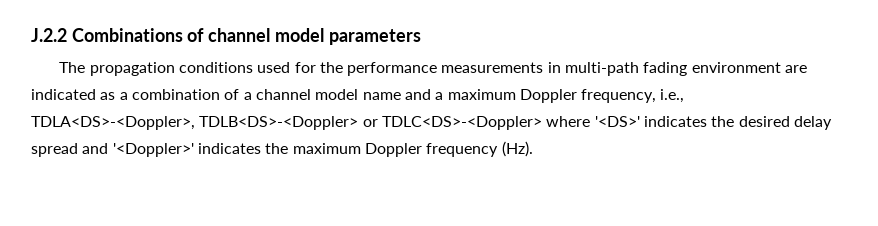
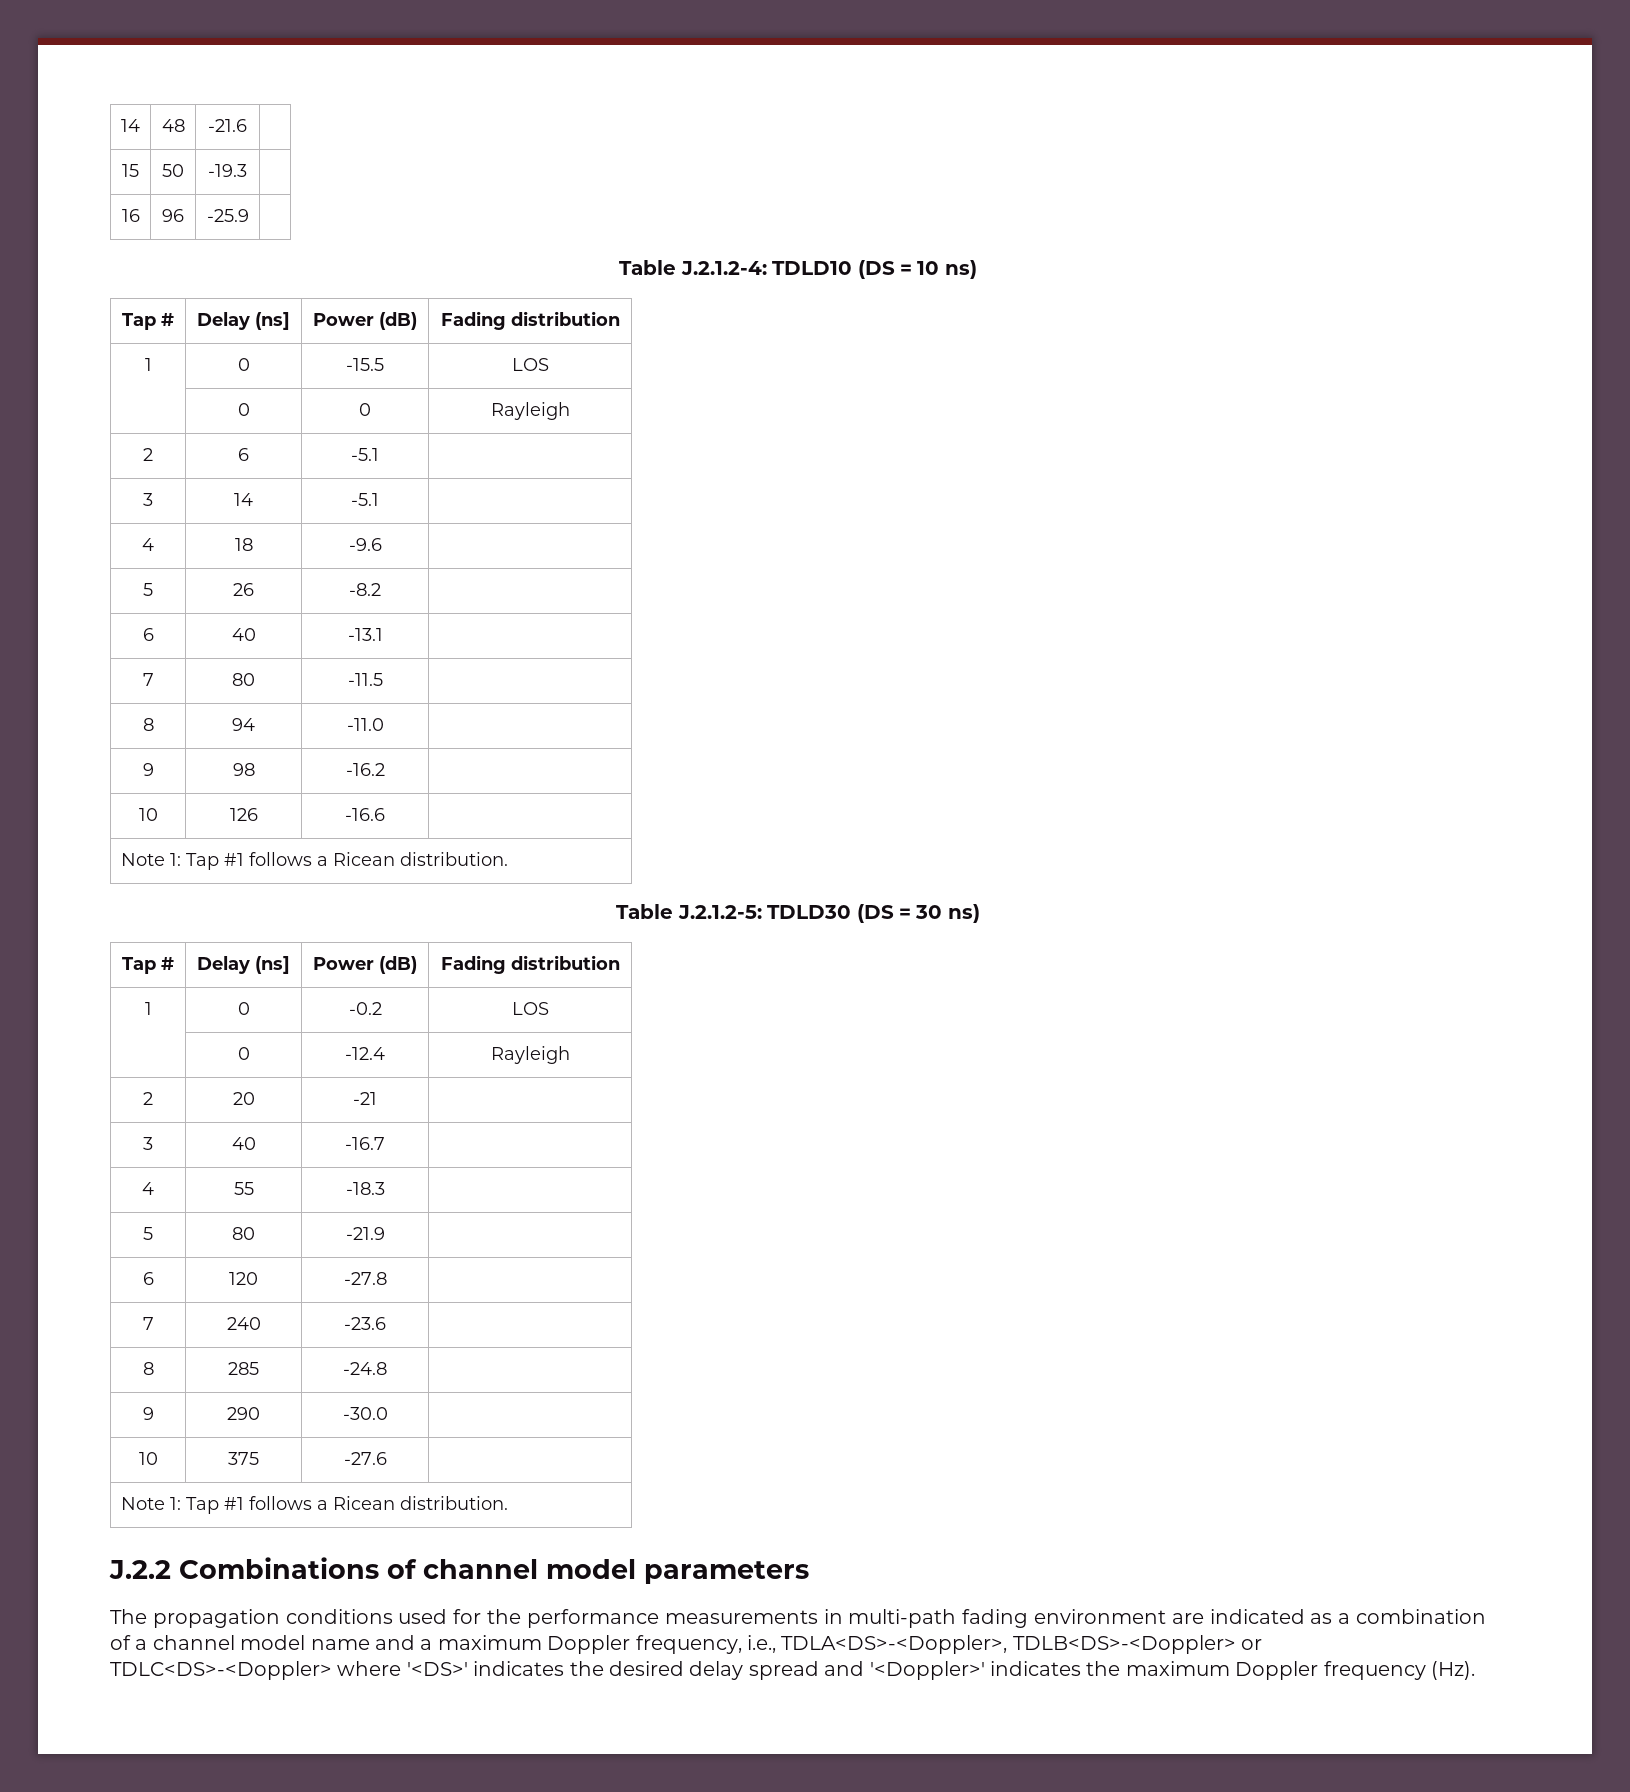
+ 14 | 48 | -21.6 |
+ 15 | 50 | -19.3 |
+ 16 | 96 | -25.9 |
+ Table J.2.1.2-4: TDLD10 (DS = 10 ns)
+ Tap # | Delay (ns] | Power (dB) | Fading distribution
+ 1 | 0 | -15.5 | LOS
+ | 0 | 0 | Rayleigh
+ 2 | 6 | -5.1 |
+ 3 | 14 | -5.1 |
+ 4 | 18 | -9.6 |
+ 5 | 26 | -8.2 |
+ 6 | 40 | -13.1 |
+ 7 | 80 | -11.5 |
+ 8 | 94 | -11.0 |
+ 9 | 98 | -16.2 |
+ 10 | 126 | -16.6 |
+ Note 1: Tap #1 follows a Ricean distribution.
+ Table J.2.1.2-5: TDLD30 (DS = 30 ns)
+ Tap # | Delay (ns] | Power (dB) | Fading distribution
+ 1 | 0 | -0.2 | LOS
+ | 0 | -12.4 | Rayleigh
+ 2 | 20 | -21 |
+ 3 | 40 | -16.7 |
+ 4 | 55 | -18.3 |
+ 5 | 80 | -21.9 |
+ 6 | 120 | -27.8 |
+ 7 | 240 | -23.6 |
+ 8 | 285 | -24.8 |
+ 9 | 290 | -30.0 |
+ 10 | 375 | -27.6 |
+ Note 1: Tap #1 follows a Ricean distribution.

